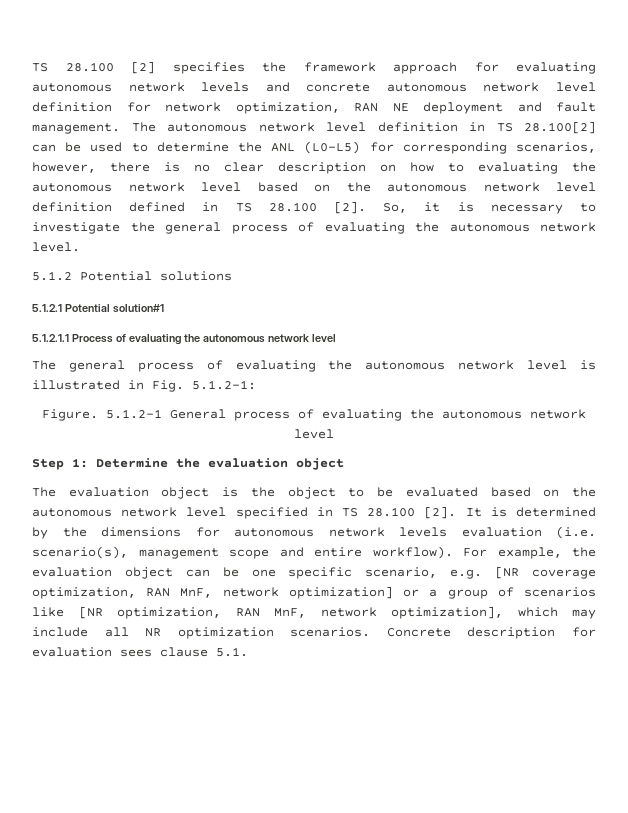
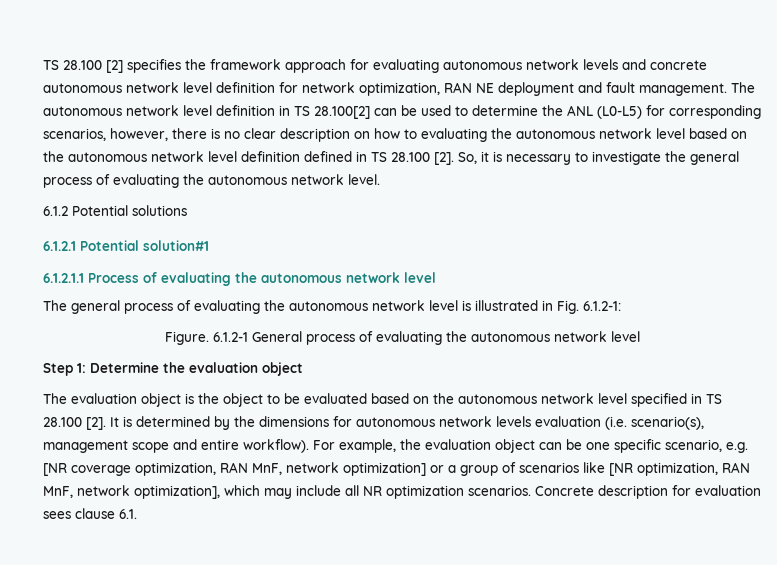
- 5.1.2 Potential solutions
+ 6.1.2 Potential solutions
- 5.1.2.1 Potential solution#1
+ 6.1.2.1 Potential solution#1
- 5.1.2.1.1 Process of evaluating the autonomous network level
+ 6.1.2.1.1 Process of evaluating the autonomous network level
- The general process of evaluating the autonomous network level is illustrated in Fig. 5.1.2-1:
+ The general process of evaluating the autonomous network level is illustrated in Fig. 6.1.2-1:
- 5.1.2-1 General process of evaluating the autonomous network level
+ 6.1.2-1 General process of evaluating the autonomous network level
- Concrete description for evaluation sees clause 5.1.
+ Concrete description for evaluation sees clause 6.1.

